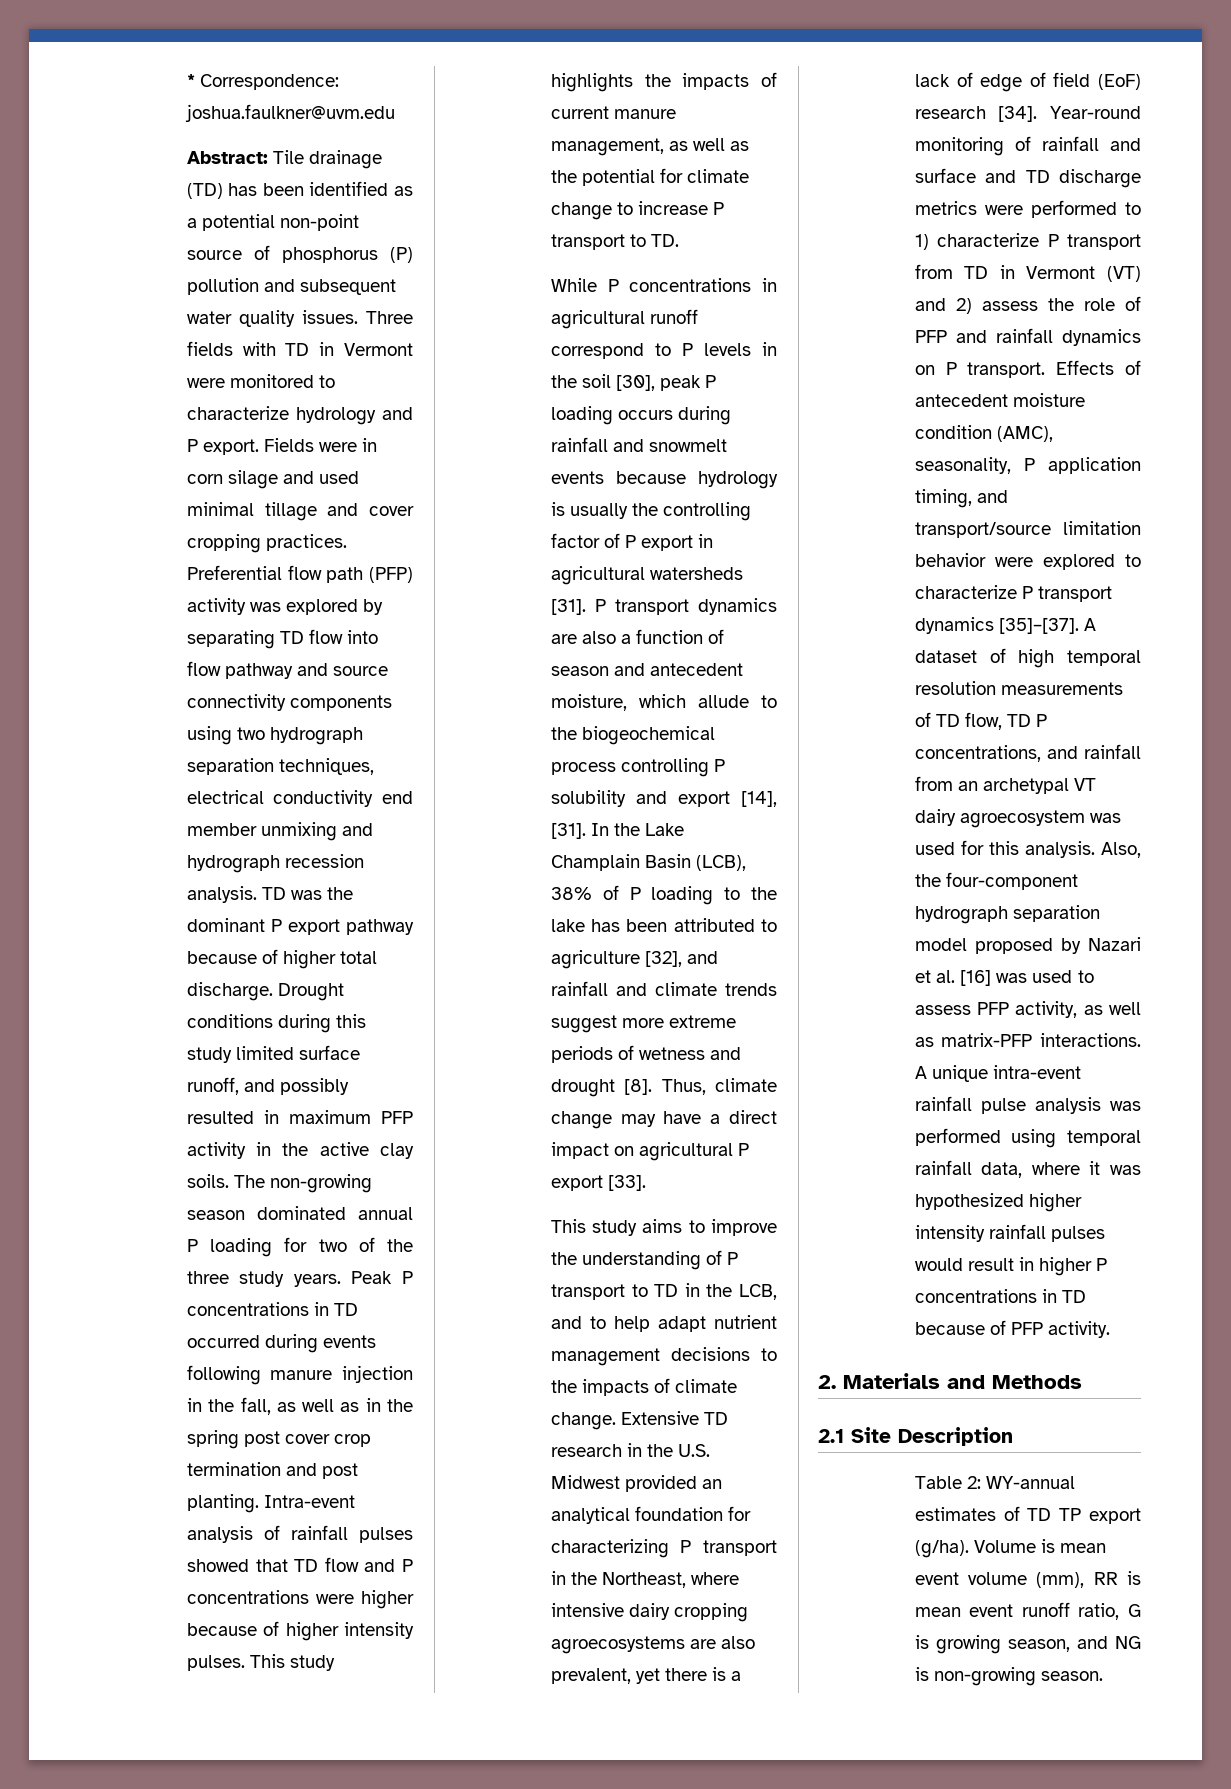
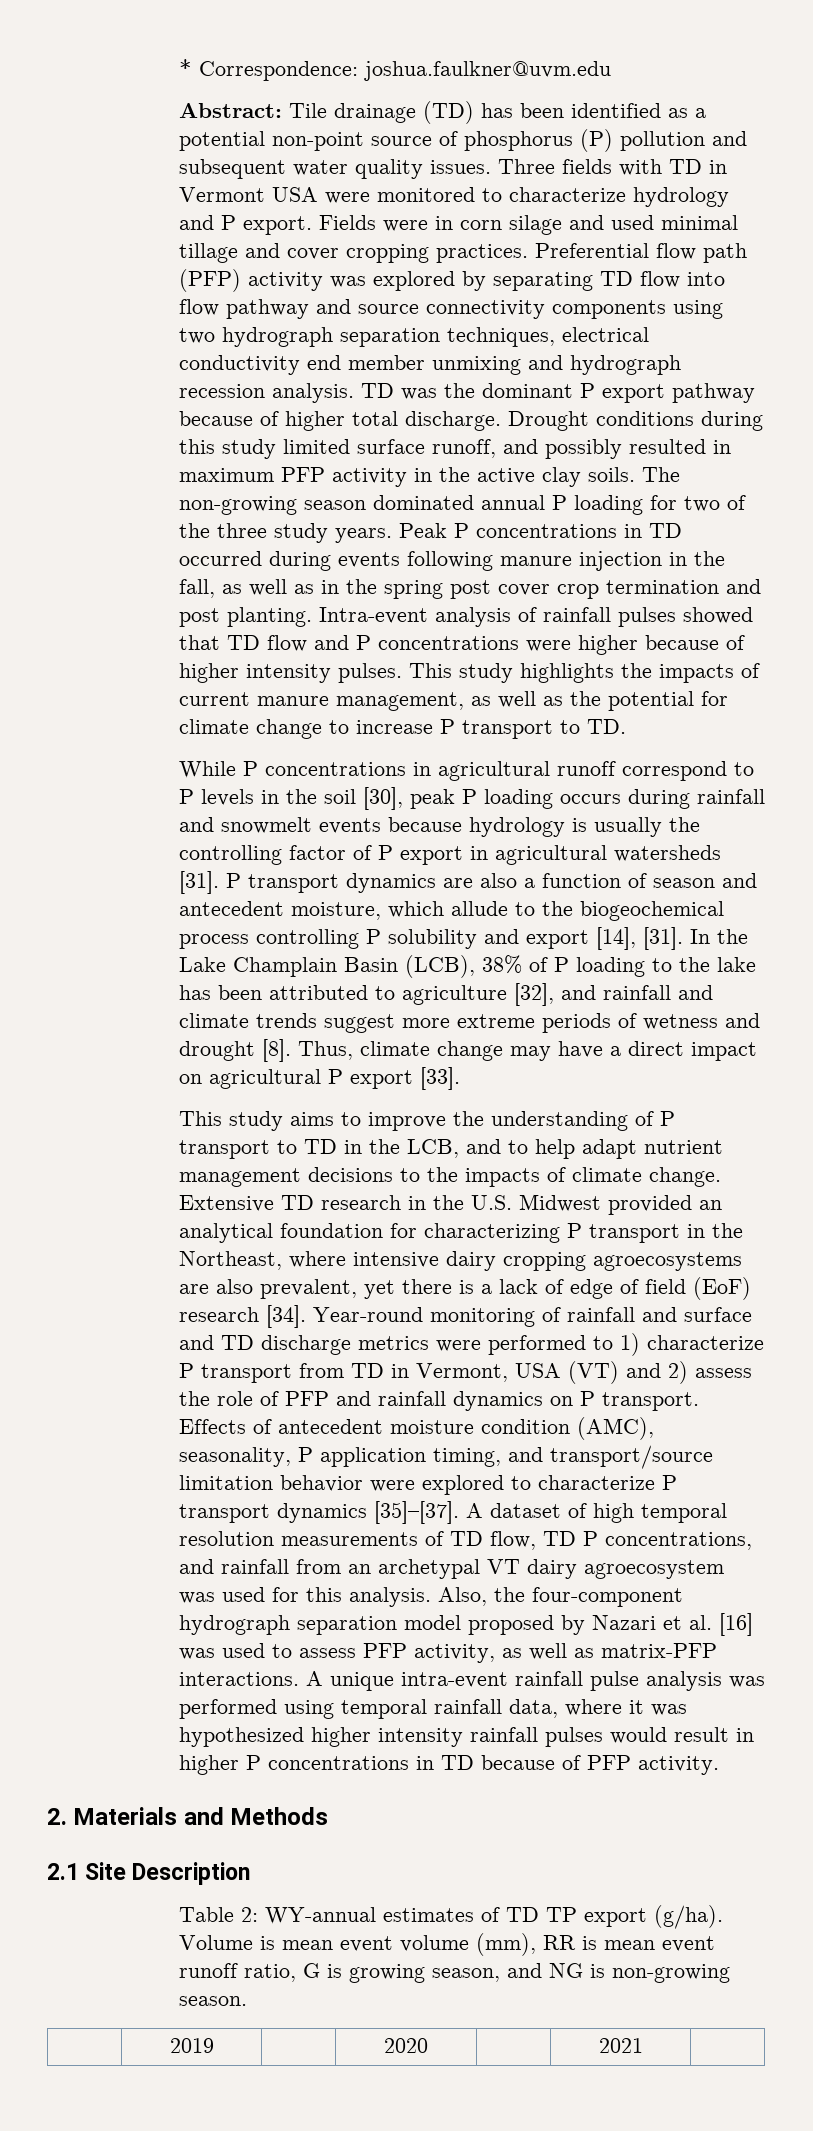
- Three fields with TD in Vermont were monitored to characterize hydrology and P export.
+ Three fields with TD in Vermont USA were monitored to characterize hydrology and P export.
- Year-round monitoring of rainfall and surface and TD discharge metrics were performed to 1) characterize P transport from TD in Vermont (VT) and 2) assess the role of PFP and rainfall dynamics on P transport.
+ Year-round monitoring of rainfall and surface and TD discharge metrics were performed to 1) characterize P transport from TD in Vermont, USA (VT) and 2) assess the role of PFP and rainfall dynamics on P transport.
+ | 2019 | | 2020 | | 2021 |

